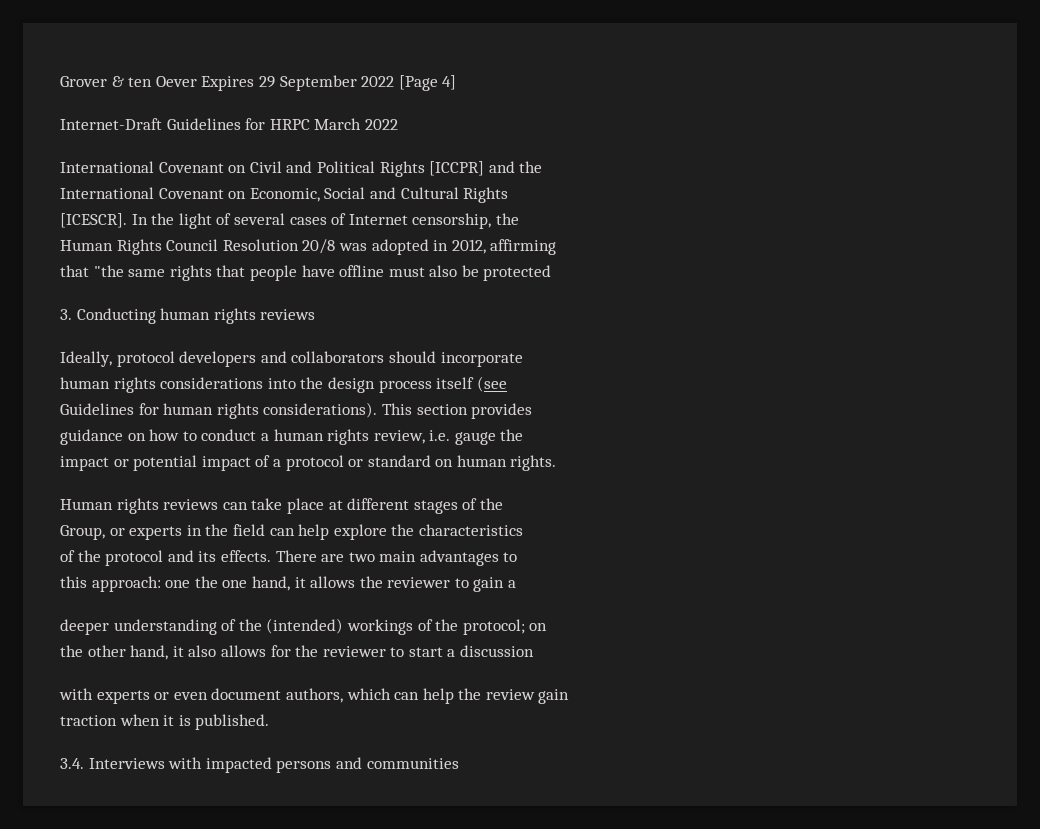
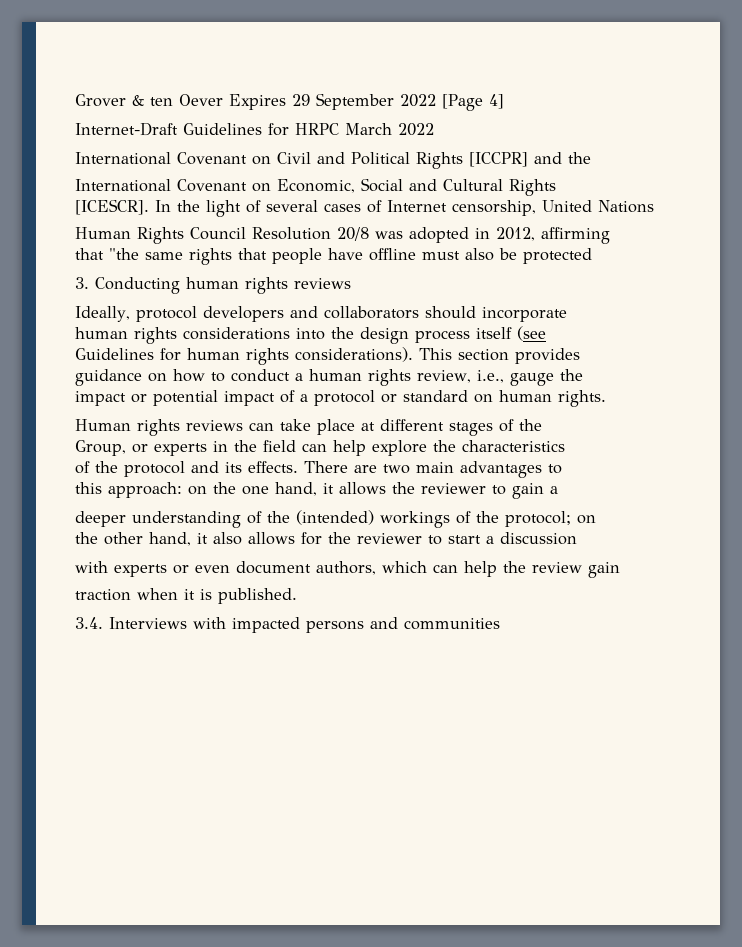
- In the light of several cases of Internet censorship, the
+ In the light of several cases of Internet censorship, United Nations
- guidance on how to conduct a human rights review, i.e. gauge the
+ guidance on how to conduct a human rights review, i.e., gauge the
- this approach: one the one hand, it allows the reviewer to gain a
+ this approach: on the one hand, it allows the reviewer to gain a

